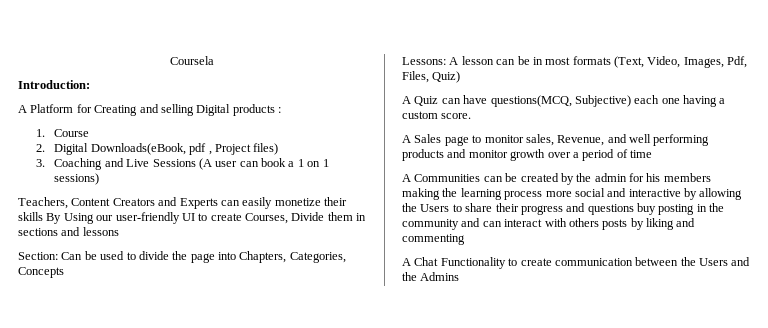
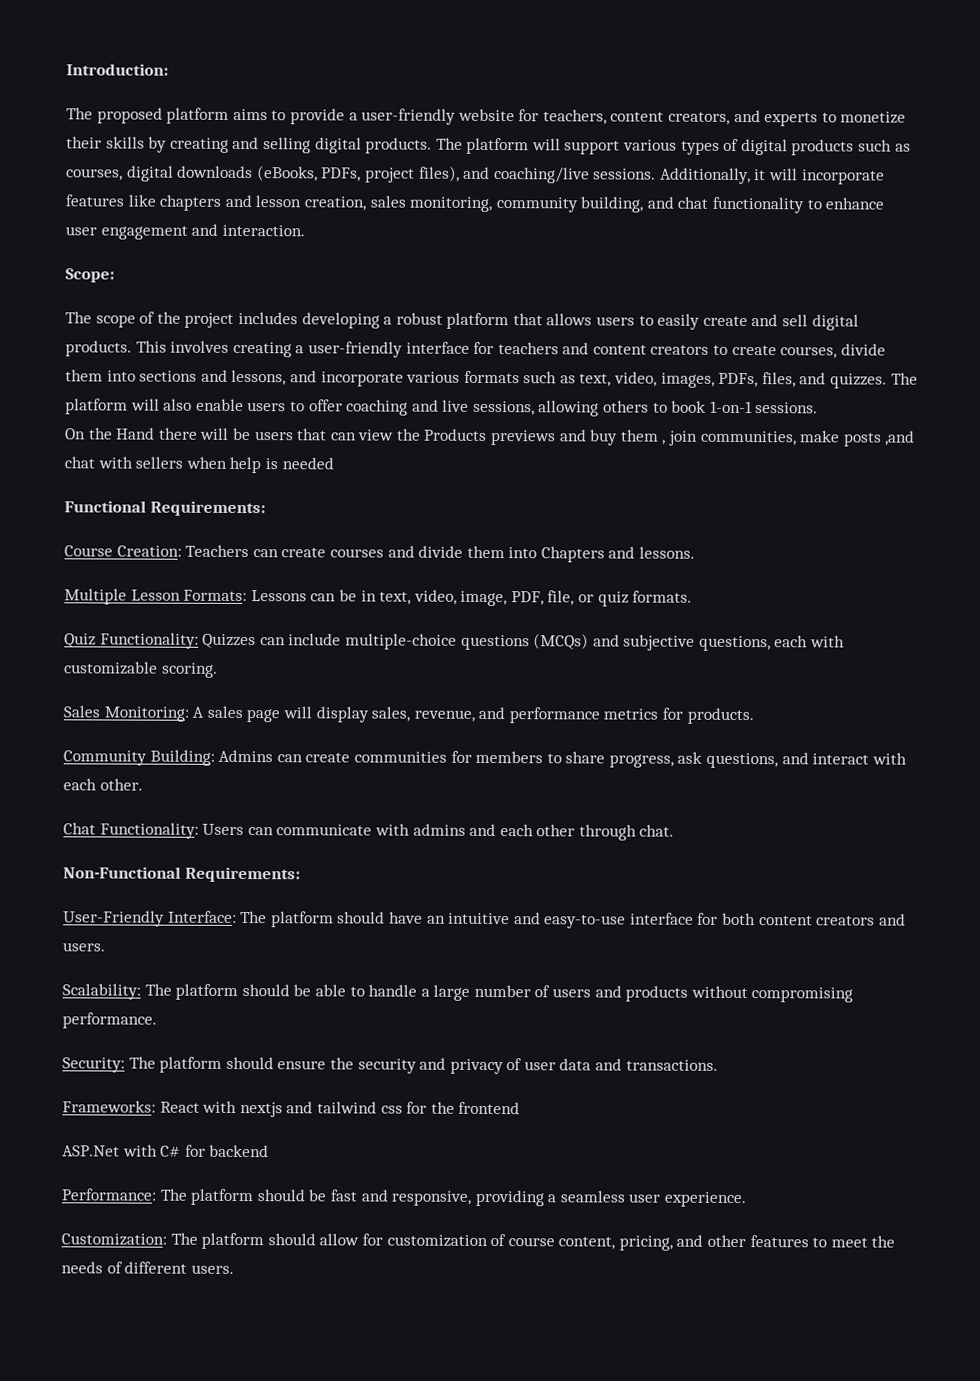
- Coursela
- A Platform for Creating and selling Digital products :
- 1. Course
- 2. Digital Downloads(eBook, pdf , Project files)
- 3. Coaching and Live Sessions (A user can book a 1 on 1 sessions)
- Teachers, Content Creators and Experts can easily monetize their skills By Using our user-friendly UI to create Courses, Divide them in sections and lessons
- Section: Can be used to divide the page into Chapters, Categories, Concepts
- Lessons: A lesson can be in most formats (Text, Video, Images, Pdf, Files, Quiz)
- A Quiz can have questions(MCQ, Subjective) each one having a custom score.
- A Sales page to monitor sales, Revenue, and well performing products and monitor growth over a period of time
- A Communities can be created by the admin for his members making the learning process more social and interactive by allowing the Users to share their progress and questions buy posting in the community and can interact with others posts by liking and commenting
- A Chat Functionality to create communication between the Users and the Admins
+ The proposed platform aims to provide a user-friendly website for teachers, content creators, and experts to monetize their skills by creating and selling digital products. The platform will support various types of digital products such as courses, digital downloads (eBooks, PDFs, project files), and coaching/live sessions. Additionally, it will incorporate features like chapters and lesson creation, sales monitoring, community building, and chat functionality to enhance user engagement and interaction.
+ Scope:
+ The scope of the project includes developing a robust platform that allows users to easily create and sell digital products. This involves creating a user-friendly interface for teachers and content creators to create courses, divide them into sections and lessons, and incorporate various formats such as text, video, images, PDFs, files, and quizzes. The platform will also enable users to offer coaching and live sessions, allowing others to book 1-on-1 sessions.
+ On the Hand there will be users that can view the Products previews and buy them , join communities, make posts ,and chat with sellers when help is needed
+ Functional Requirements:
+ Course Creation: Teachers can create courses and divide them into Chapters and lessons.
+ Multiple Lesson Formats: Lessons can be in text, video, image, PDF, file, or quiz formats.
+ Quiz Functionality: Quizzes can include multiple-choice questions (MCQs) and subjective questions, each with customizable scoring.
+ Sales Monitoring: A sales page will display sales, revenue, and performance metrics for products.
+ Community Building: Admins can create communities for members to share progress, ask questions, and interact with each other.
+ Chat Functionality: Users can communicate with admins and each other through chat.
+ Non-Functional Requirements:
+ User-Friendly Interface: The platform should have an intuitive and easy-to-use interface for both content creators and users.
+ Scalability: The platform should be able to handle a large number of users and products without compromising performance.
+ Security: The platform should ensure the security and privacy of user data and transactions.
+ Frameworks: React with nextjs and tailwind css for the frontend
+ ASP.Net with C# for backend
+ Performance: The platform should be fast and responsive, providing a seamless user experience.
+ Customization: The platform should allow for customization of course content, pricing, and other features to meet the needs of different users.

